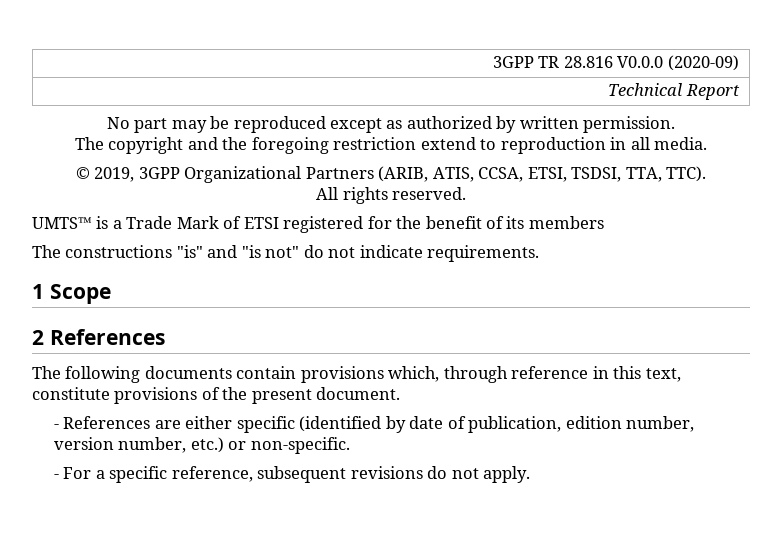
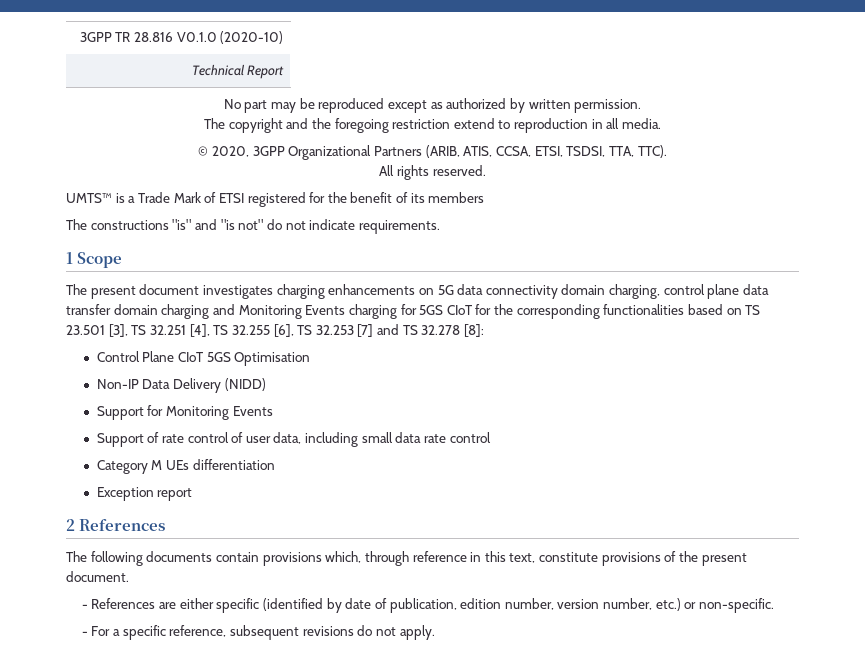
- 3GPP TR 28.816 V0.0.0 (2020-09)
+ 3GPP TR 28.816 V0.1.0 (2020-10)
- © 2019, 3GPP Organizational Partners (ARIB, ATIS, CCSA, ETSI, TSDSI, TTA, TTC).
+ © 2020, 3GPP Organizational Partners (ARIB, ATIS, CCSA, ETSI, TSDSI, TTA, TTC).
+ The present document investigates charging enhancements on 5G data connectivity domain charging, control plane data transfer domain charging and Monitoring Events charging for 5GS CIoT for the corresponding functionalities based on TS 23.501 [3], TS 32.251 [4], TS 32.255 [6], TS 32.253 [7] and TS 32.278 [8]:
+ Control Plane CIoT 5GS Optimisation
+ Non-IP Data Delivery (NIDD)
+ Support for Monitoring Events
+ Support of rate control of user data, including small data rate control
+ Category M UEs differentiation
+ Exception report

